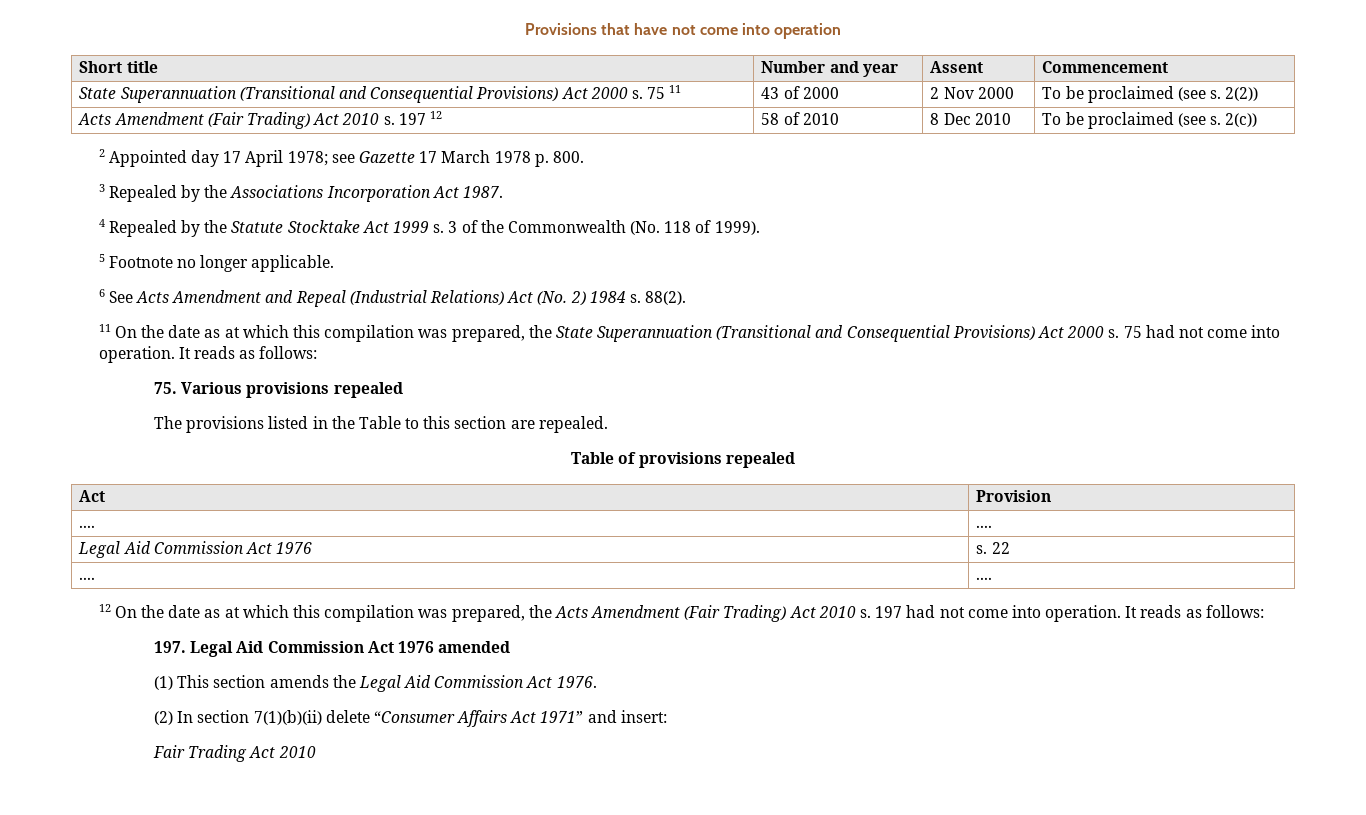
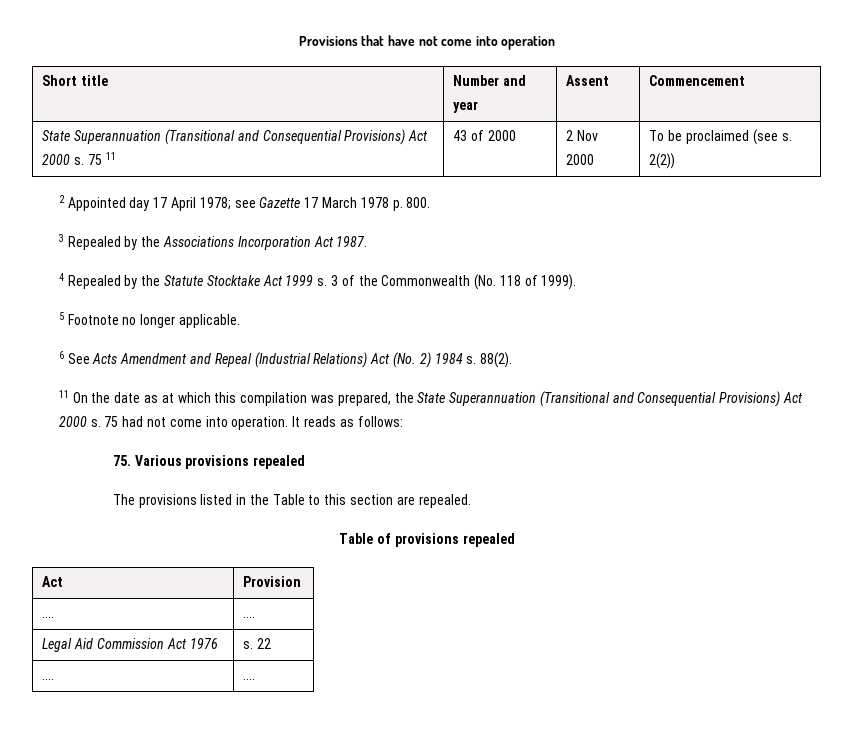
- Acts Amendment (Fair Trading) Act 2010 s. 197 12 | 58 of 2010 | 8 Dec 2010 | To be proclaimed (see s. 2(c))
- 12 On the date as at which this compilation was prepared, the Acts Amendment (Fair Trading) Act 2010 s. 197 had not come into operation. It reads as follows:
- 197. Legal Aid Commission Act 1976 amended
- (1) This section amends the Legal Aid Commission Act 1976.
- (2) In section 7(1)(b)(ii) delete “Consumer Affairs Act 1971” and insert:
- Fair Trading Act 2010

